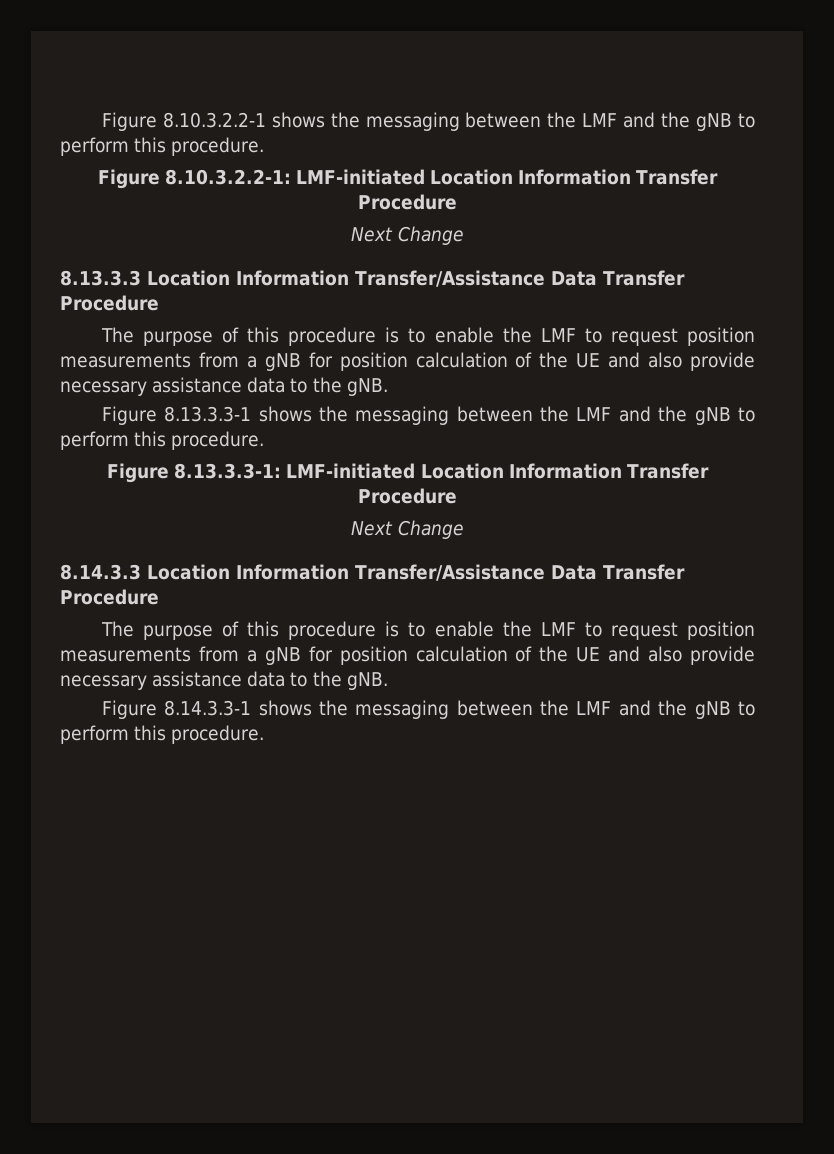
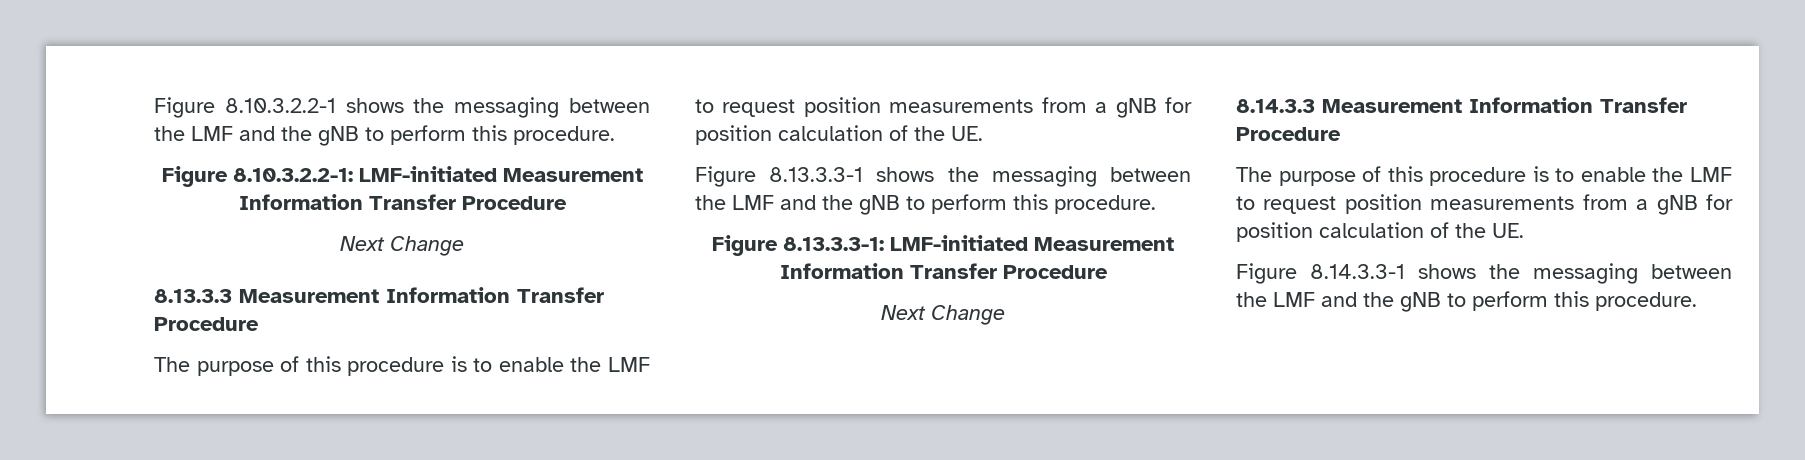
- Figure 8.10.3.2.2-1: LMF-initiated Location Information Transfer Procedure
+ Figure 8.10.3.2.2-1: LMF-initiated Measurement Information Transfer Procedure
- 8.13.3.3 Location Information Transfer/Assistance Data Transfer Procedure
- The purpose of this procedure is to enable the LMF to request position measurements from a gNB for position calculation of the UE and also provide necessary assistance data to the gNB.
+ 8.13.3.3 Measurement Information Transfer Procedure
+ The purpose of this procedure is to enable the LMF to request position measurements from a gNB for position calculation of the UE.
- Figure 8.13.3.3-1: LMF-initiated Location Information Transfer Procedure
+ Figure 8.13.3.3-1: LMF-initiated Measurement Information Transfer Procedure
- 8.14.3.3 Location Information Transfer/Assistance Data Transfer Procedure
- The purpose of this procedure is to enable the LMF to request position measurements from a gNB for position calculation of the UE and also provide necessary assistance data to the gNB.
+ 8.14.3.3 Measurement Information Transfer Procedure
+ The purpose of this procedure is to enable the LMF to request position measurements from a gNB for position calculation of the UE.

